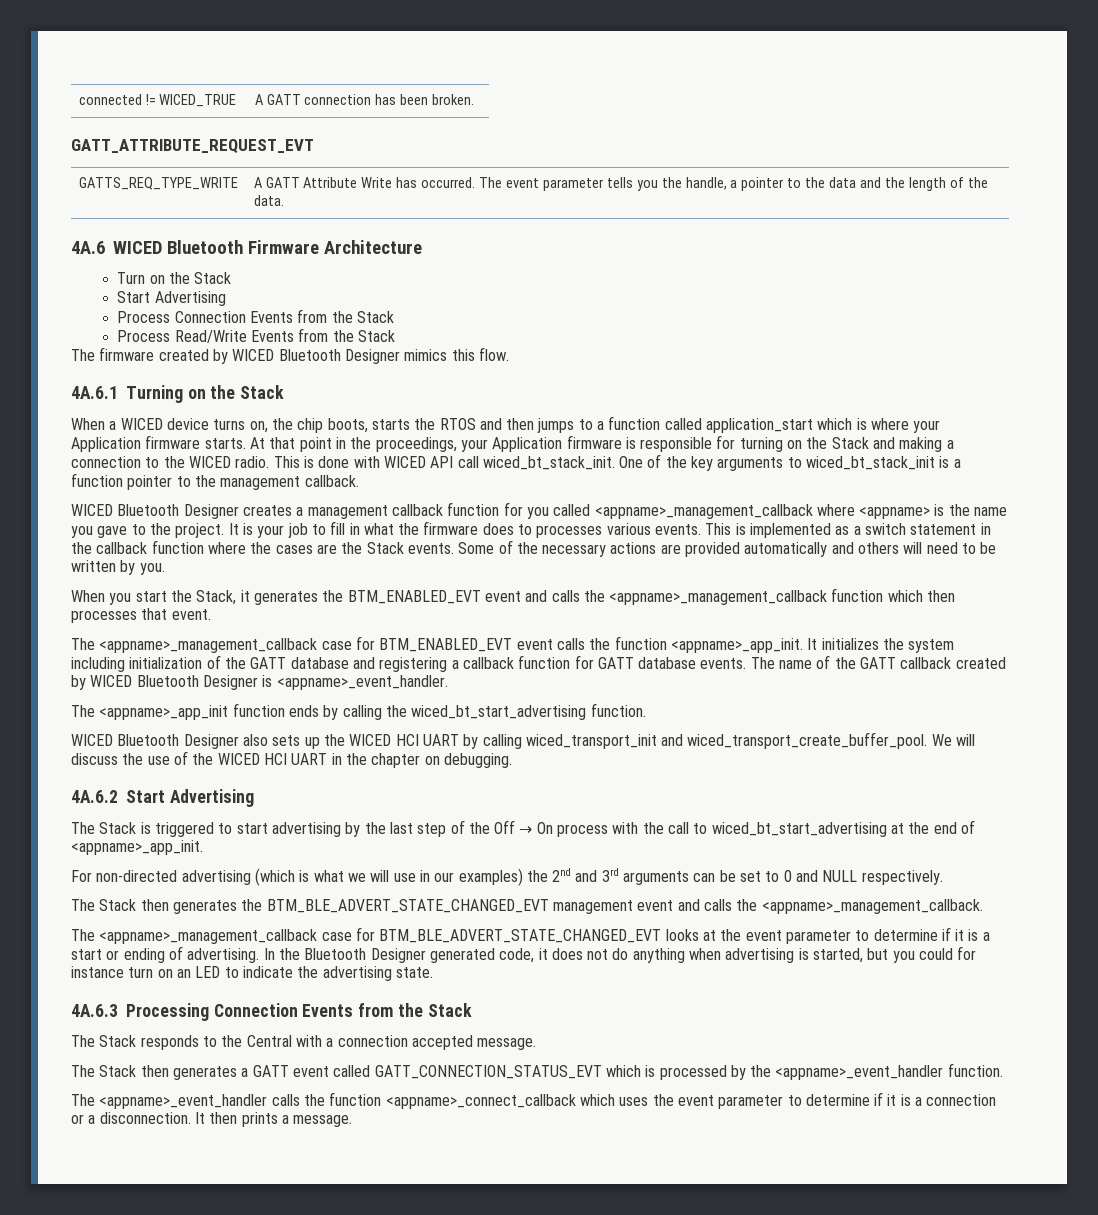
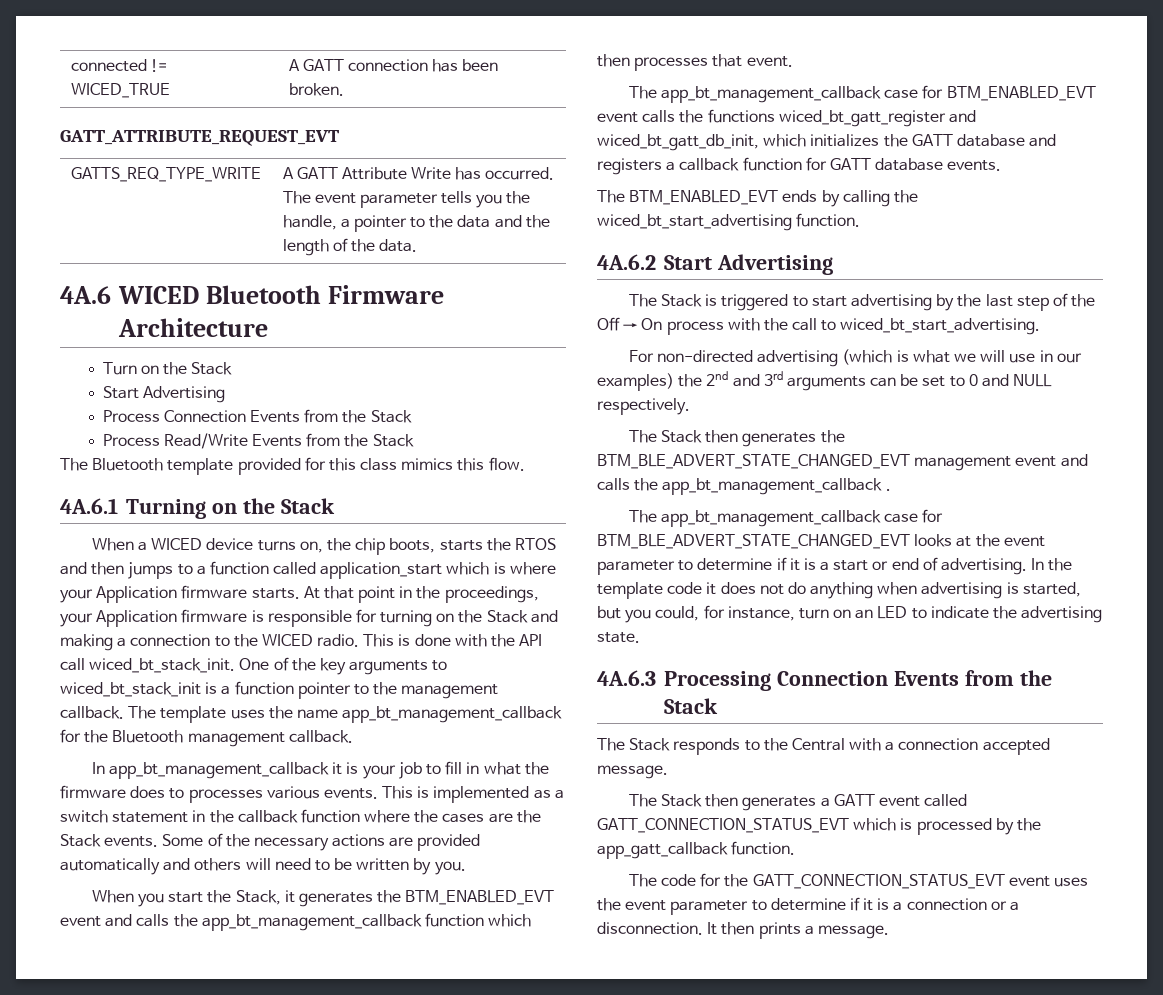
- The firmware created by WICED Bluetooth Designer mimics this flow.
+ The Bluetooth template provided for this class mimics this flow.
- This is done with WICED API call wiced_bt_stack_init.
+ This is done with the API call wiced_bt_stack_init.
- One of the key arguments to wiced_bt_stack_init is a function pointer to the management callback.
- WICED Bluetooth Designer creates a management callback function for you called <appname>_management_callback where <appname> is the name you gave to the project. It is your job to fill in what the firmware does to processes various events.
+ One of the key arguments to wiced_bt_stack_init is a function pointer to the management callback. The template uses the name app_bt_management_callback for the Bluetooth management callback.
+ In app_bt_management_callback it is your job to fill in what the firmware does to processes various events.
- When you start the Stack, it generates the BTM_ENABLED_EVT event and calls the <appname>_management_callback function which then processes that event.
+ When you start the Stack, it generates the BTM_ENABLED_EVT event and calls the app_bt_management_callback function which then processes that event.
- The <appname>_management_callback case for BTM_ENABLED_EVT event calls the function <appname>_app_init. It initializes the system including initialization of the GATT database and registering a callback function for GATT database events. The name of the GATT callback created by WICED Bluetooth Designer is <appname>_event_handler.
- The <appname>_app_init function ends by calling the wiced_bt_start_advertising function.
+ The app_bt_management_callback case for BTM_ENABLED_EVT event calls the functions wiced_bt_gatt_register and wiced_bt_gatt_db_init, which initializes the GATT database and registers a callback function for GATT database events.
+ The BTM_ENABLED_EVT ends by calling the wiced_bt_start_advertising function.
- WICED Bluetooth Designer also sets up the WICED HCI UART by calling wiced_transport_init and wiced_transport_create_buffer_pool. We will discuss the use of the WICED HCI UART in the chapter on debugging.
- The Stack is triggered to start advertising by the last step of the Off → On process with the call to wiced_bt_start_advertising at the end of <appname>_app_init.
+ The Stack is triggered to start advertising by the last step of the Off → On process with the call to wiced_bt_start_advertising.
- The Stack then generates the BTM_BLE_ADVERT_STATE_CHANGED_EVT management event and calls the <appname>_management_callback.
- The <appname>_management_callback case for BTM_BLE_ADVERT_STATE_CHANGED_EVT looks at the event parameter to determine if it is a start or ending of advertising.
+ The Stack then generates the BTM_BLE_ADVERT_STATE_CHANGED_EVT management event and calls the app_bt_management_callback .
+ The app_bt_management_callback case for BTM_BLE_ADVERT_STATE_CHANGED_EVT looks at the event parameter to determine if it is a start or end of advertising.
- In the Bluetooth Designer generated code, it does not do anything when advertising is started, but you could for instance turn on an LED to indicate the advertising state.
+ In the template code it does not do anything when advertising is started, but you could, for instance, turn on an LED to indicate the advertising state.
- The Stack then generates a GATT event called GATT_CONNECTION_STATUS_EVT which is processed by the <appname>_event_handler function.
+ The Stack then generates a GATT event called GATT_CONNECTION_STATUS_EVT which is processed by the app_gatt_callback function.
- The <appname>_event_handler calls the function <appname>_connect_callback which uses the event parameter to determine if it is a connection or a disconnection.
+ The code for the GATT_CONNECTION_STATUS_EVT event uses the event parameter to determine if it is a connection or a disconnection.

